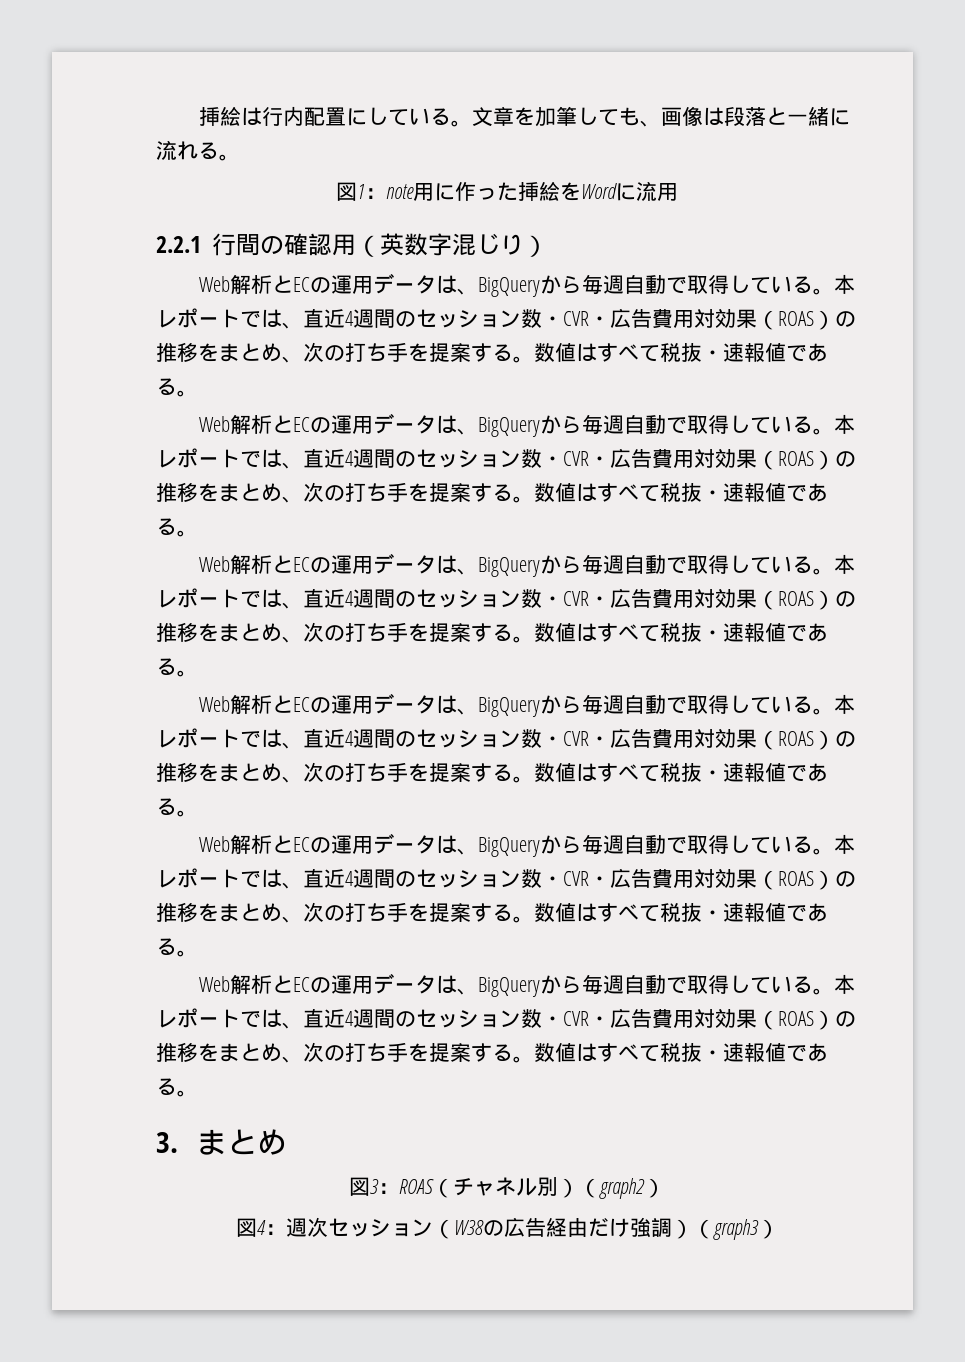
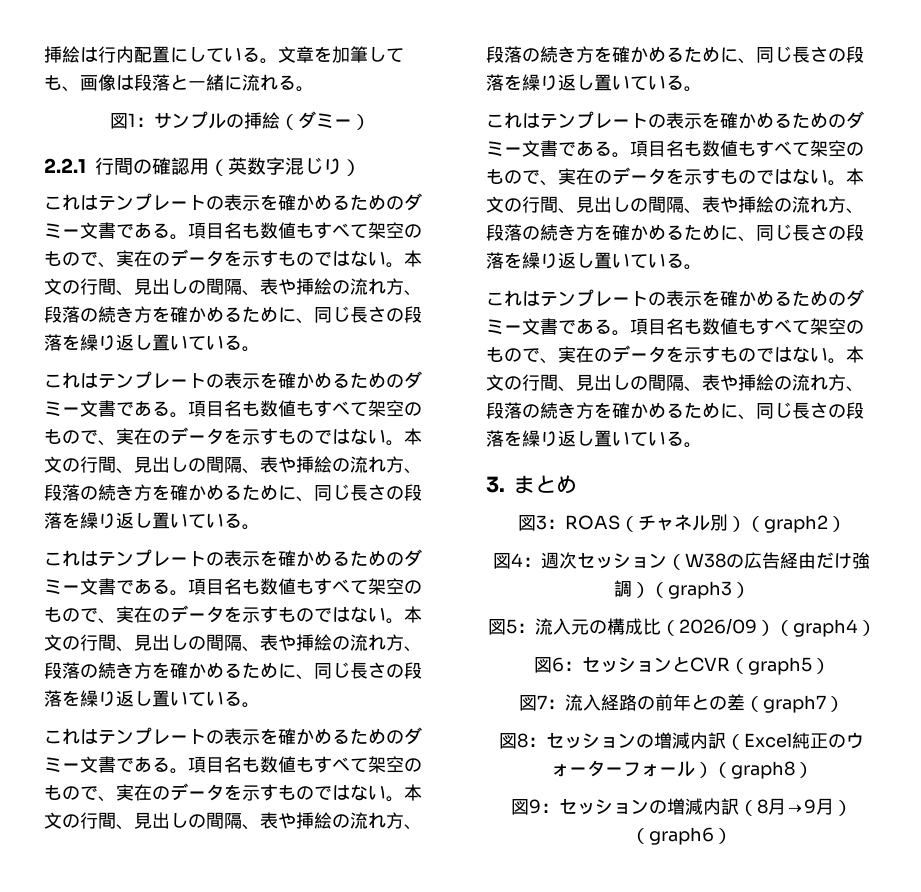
- 図1：note用に作った挿絵をWordに流用
+ 図1：サンプルの挿絵（ダミー）
  2.2.1行間の確認用（英数字混じり）
- Web解析とECの運用データは、BigQueryから毎週自動で取得している。本レポートでは、直近4週間のセッション数・CVR・広告費用対効果（ROAS）の推移をまとめ、次の打ち手を提案する。数値はすべて税抜・速報値である。
- Web解析とECの運用データは、BigQueryから毎週自動で取得している。本レポートでは、直近4週間のセッション数・CVR・広告費用対効果（ROAS）の推移をまとめ、次の打ち手を提案する。数値はすべて税抜・速報値である。
- Web解析とECの運用データは、BigQueryから毎週自動で取得している。本レポートでは、直近4週間のセッション数・CVR・広告費用対効果（ROAS）の推移をまとめ、次の打ち手を提案する。数値はすべて税抜・速報値である。
- Web解析とECの運用データは、BigQueryから毎週自動で取得している。本レポートでは、直近4週間のセッション数・CVR・広告費用対効果（ROAS）の推移をまとめ、次の打ち手を提案する。数値はすべて税抜・速報値である。
- Web解析とECの運用データは、BigQueryから毎週自動で取得している。本レポートでは、直近4週間のセッション数・CVR・広告費用対効果（ROAS）の推移をまとめ、次の打ち手を提案する。数値はすべて税抜・速報値である。
- Web解析とECの運用データは、BigQueryから毎週自動で取得している。本レポートでは、直近4週間のセッション数・CVR・広告費用対効果（ROAS）の推移をまとめ、次の打ち手を提案する。数値はすべて税抜・速報値である。
+ これはテンプレートの表示を確かめるためのダミー文書である。項目名も数値もすべて架空のもので、実在のデータを示すものではない。本文の行間、見出しの間隔、表や挿絵の流れ方、段落の続き方を確かめるために、同じ長さの段落を繰り返し置いている。
+ これはテンプレートの表示を確かめるためのダミー文書である。項目名も数値もすべて架空のもので、実在のデータを示すものではない。本文の行間、見出しの間隔、表や挿絵の流れ方、段落の続き方を確かめるために、同じ長さの段落を繰り返し置いている。
+ これはテンプレートの表示を確かめるためのダミー文書である。項目名も数値もすべて架空のもので、実在のデータを示すものではない。本文の行間、見出しの間隔、表や挿絵の流れ方、段落の続き方を確かめるために、同じ長さの段落を繰り返し置いている。
+ これはテンプレートの表示を確かめるためのダミー文書である。項目名も数値もすべて架空のもので、実在のデータを示すものではない。本文の行間、見出しの間隔、表や挿絵の流れ方、段落の続き方を確かめるために、同じ長さの段落を繰り返し置いている。
+ これはテンプレートの表示を確かめるためのダミー文書である。項目名も数値もすべて架空のもので、実在のデータを示すものではない。本文の行間、見出しの間隔、表や挿絵の流れ方、段落の続き方を確かめるために、同じ長さの段落を繰り返し置いている。
+ これはテンプレートの表示を確かめるためのダミー文書である。項目名も数値もすべて架空のもので、実在のデータを示すものではない。本文の行間、見出しの間隔、表や挿絵の流れ方、段落の続き方を確かめるために、同じ長さの段落を繰り返し置いている。
+ 図5：流入元の構成比（2026/09）（graph4）
+ 図6：セッションとCVR（graph5）
+ 図7：流入経路の前年との差（graph7）
+ 図8：セッションの増減内訳（Excel純正のウォーターフォール）（graph8）
+ 図9：セッションの増減内訳（8月→9月）（graph6）

